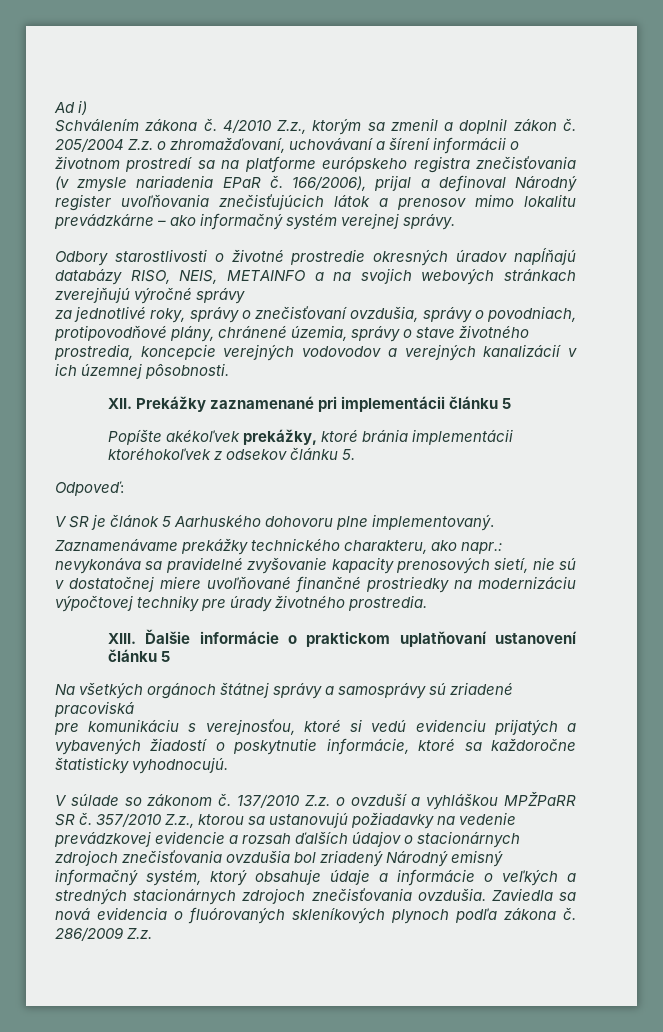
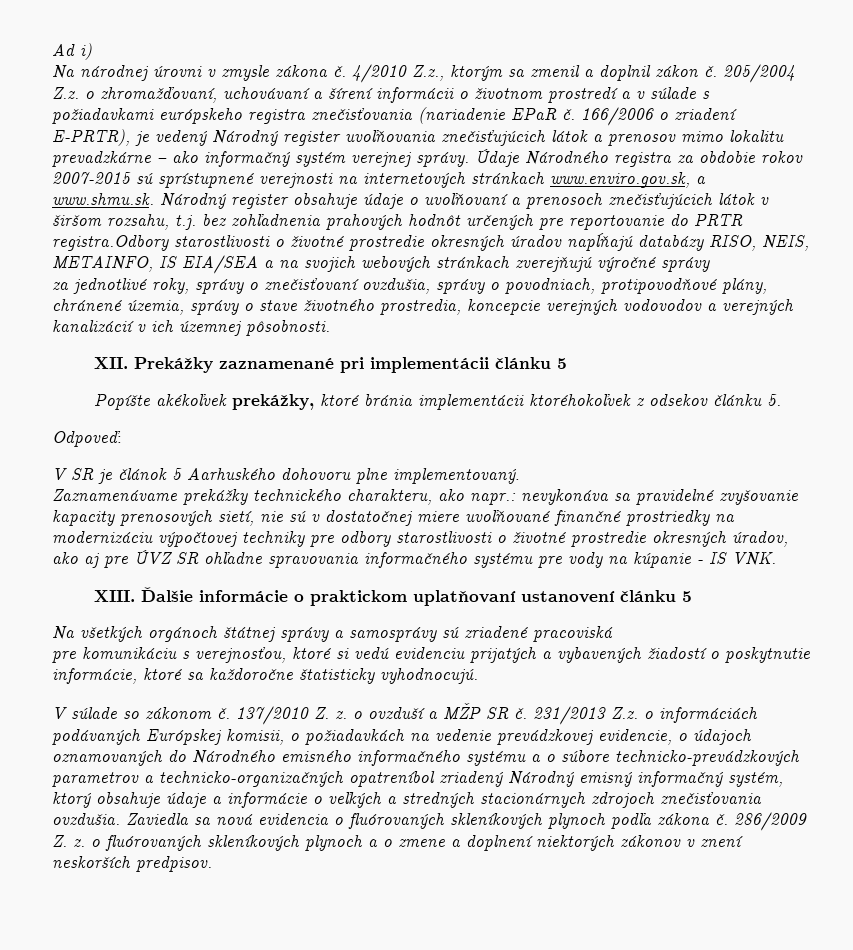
- Schválením zákona č.
+ Na národnej úrovni v zmysle zákona č.
- 205/2004 Z.z. o zhromažďovaní, uchovávaní a šírení informácii o životnom prostredí sa na platforme európskeho registra znečisťovania (v zmysle nariadenia EPaR č. 166/2006), prijal a definoval Národný register uvoľňovania znečisťujúcich látok a prenosov mimo lokalitu prevádzkárne – ako informačný systém verejnej správy.
- Odbory starostlivosti o životné prostredie okresných úradov napĺňajú databázy RISO, NEIS, METAINFO a na svojich webových stránkach zverejňujú výročné správy
+ 205/2004 Z.z. o zhromažďovaní, uchovávaní a šírení informácii o životnom prostredí a v súlade s požiadavkami európskeho registra znečisťovania (nariadenie EPaR č. 166/2006 o zriadení E-PRTR), je vedený Národný register uvoľňovania znečisťujúcich látok a prenosov mimo lokalitu prevadzkárne – ako informačný systém verejnej správy. Údaje Národného registra za obdobie rokov 2007-2015 sú sprístupnené verejnosti na internetových stránkach www.enviro.gov.sk, a www.shmu.sk. Národný register obsahuje údaje o uvoľňovaní a prenosoch znečisťujúcich látok v širšom rozsahu, t.j. bez zohľadnenia prahových hodnôt určených pre reportovanie do PRTR registra.Odbory starostlivosti o životné prostredie okresných úradov napĺňajú databázy RISO, NEIS, METAINFO, IS EIA/SEA a na svojich webových stránkach zverejňujú výročné správy
- Zaznamenávame prekážky technického charakteru, ako napr.: nevykonáva sa pravidelné zvyšovanie kapacity prenosových sietí, nie sú v dostatočnej miere uvoľňované finančné prostriedky na modernizáciu výpočtovej techniky pre úrady životného prostredia.
+ Zaznamenávame prekážky technického charakteru, ako napr.: nevykonáva sa pravidelné zvyšovanie kapacity prenosových sietí, nie sú v dostatočnej miere uvoľňované finančné prostriedky na modernizáciu výpočtovej techniky pre odbory starostlivosti o životné prostredie okresných úradov, ako aj pre ÚVZ SR ohľadne spravovania informačného systému pre vody na kúpanie - IS VNK.
- 137/2010 Z.z. o ovzduší a vyhláškou MPŽPaRR SR č. 357/2010 Z.z., ktorou sa ustanovujú požiadavky na vedenie prevádzkovej evidencie a rozsah ďalších údajov o stacionárnych zdrojoch znečisťovania ovzdušia bol zriadený Národný emisný informačný systém, ktorý obsahuje údaje a informácie o veľkých a stredných stacionárnych zdrojoch znečisťovania ovzdušia.
+ 137/2010 Z. z. o ovzduší a MŽP SR č. 231/2013 Z.z. o informáciách podávaných Európskej komisii, o požiadavkách na vedenie prevádzkovej evidencie, o údajoch oznamovaných do Národného emisného informačného systému a o súbore technicko-prevádzkových parametrov a technicko-organizačných opatreníbol zriadený Národný emisný informačný systém, ktorý obsahuje údaje a informácie o veľkých a stredných stacionárnych zdrojoch znečisťovania ovzdušia.
- 286/2009 Z.z.
+ 286/2009 Z. z. o fluórovaných skleníkových plynoch a o zmene a doplnení niektorých zákonov v znení neskorších predpisov.

